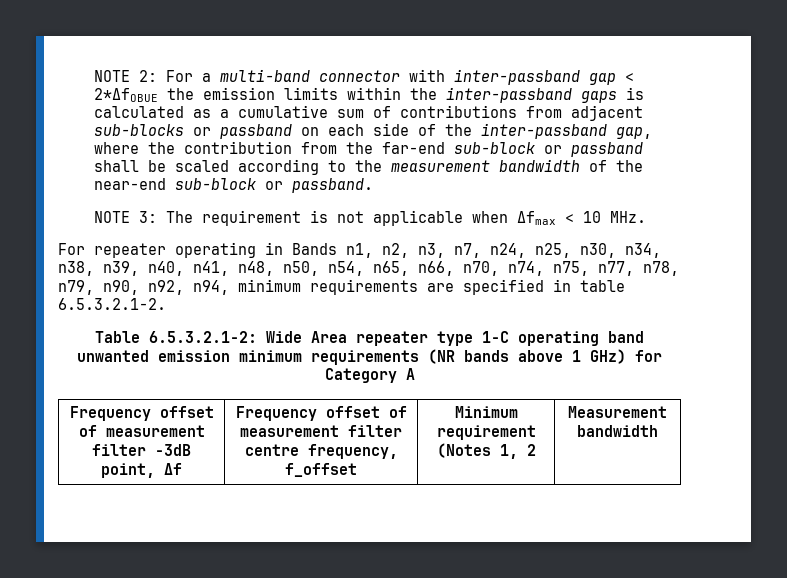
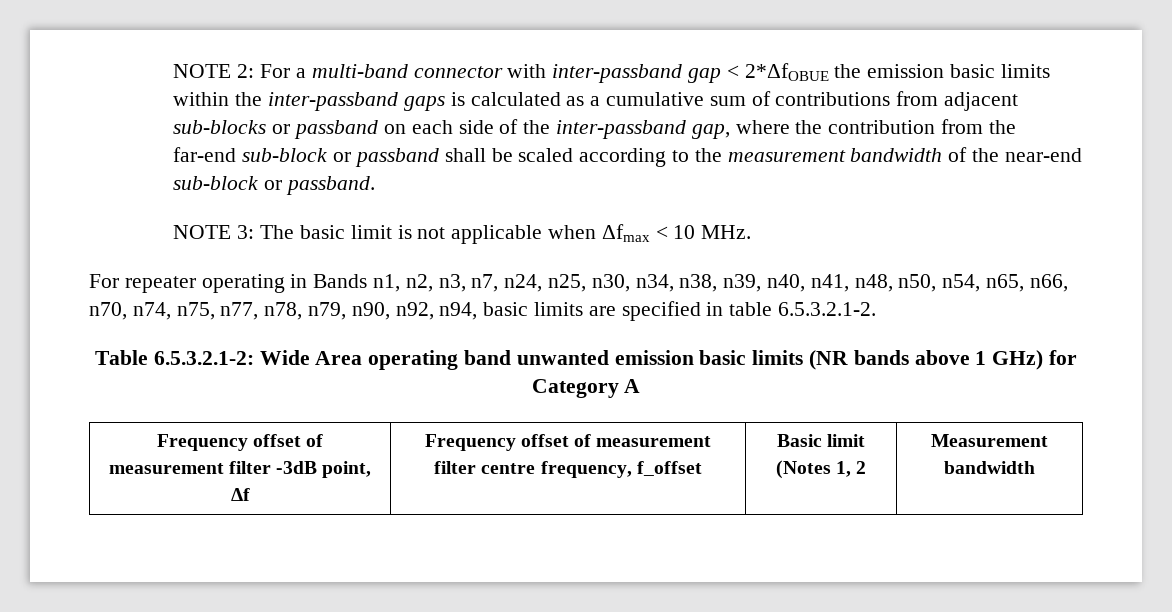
- For a multi-band connector with inter-passband gap < 2*ΔfOBUE the emission limits within the inter-passband gaps is calculated as a cumulative sum of contributions from adjacent sub-blocks or passband on each side of the inter-passband gap, where the contribution from the far-end sub-block or passband shall be scaled according to the measurement bandwidth of the near-end sub-block or passband.
+ For a multi-band connector with inter-passband gap < 2*ΔfOBUE the emission basic limits within the inter-passband gaps is calculated as a cumulative sum of contributions from adjacent sub-blocks or passband on each side of the inter-passband gap, where the contribution from the far-end sub-block or passband shall be scaled according to the measurement bandwidth of the near-end sub-block or passband.
- NOTE 3: The requirement is not applicable when Δfmax < 10 MHz.
+ NOTE 3: The basic limit is not applicable when Δfmax < 10 MHz.
- For repeater operating in Bands n1, n2, n3, n7, n24, n25, n30, n34, n38, n39, n40, n41, n48, n50, n54, n65, n66, n70, n74, n75, n77, n78, n79, n90, n92, n94, minimum requirements are specified in table 6.5.3.2.1-2.
+ For repeater operating in Bands n1, n2, n3, n7, n24, n25, n30, n34, n38, n39, n40, n41, n48, n50, n54, n65, n66, n70, n74, n75, n77, n78, n79, n90, n92, n94, basic limits are specified in table 6.5.3.2.1-2.
- Table 6.5.3.2.1-2: Wide Area repeater type 1-C operating band unwanted emission minimum requirements (NR bands above 1 GHz) for Category A
+ Table 6.5.3.2.1-2: Wide Area operating band unwanted emission basic limits (NR bands above 1 GHz) for Category A
- Frequency offset of measurement filter -3dB point, Δf | Frequency offset of measurement filter centre frequency, f_offset | Minimum requirement (Notes 1, 2 | Measurement bandwidth
+ Frequency offset of measurement filter -3dB point, Δf | Frequency offset of measurement filter centre frequency, f_offset | Basic limit (Notes 1, 2 | Measurement bandwidth

